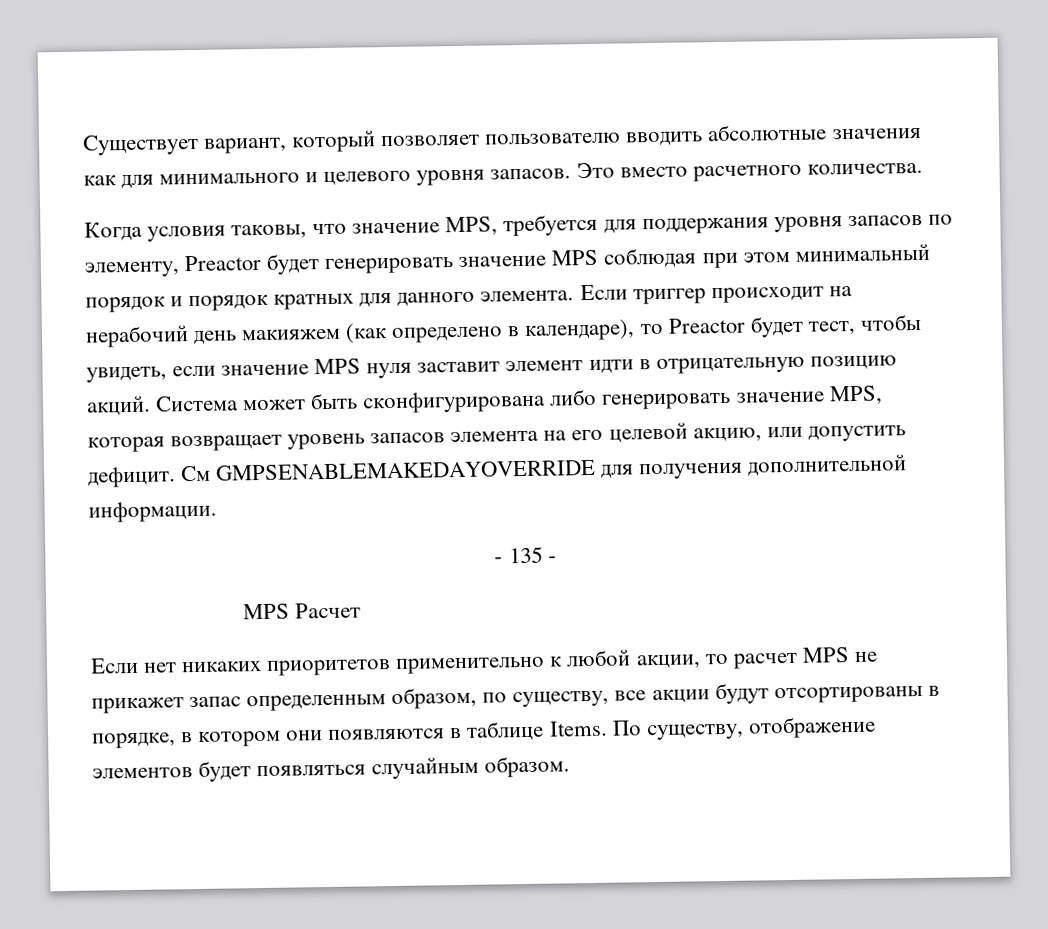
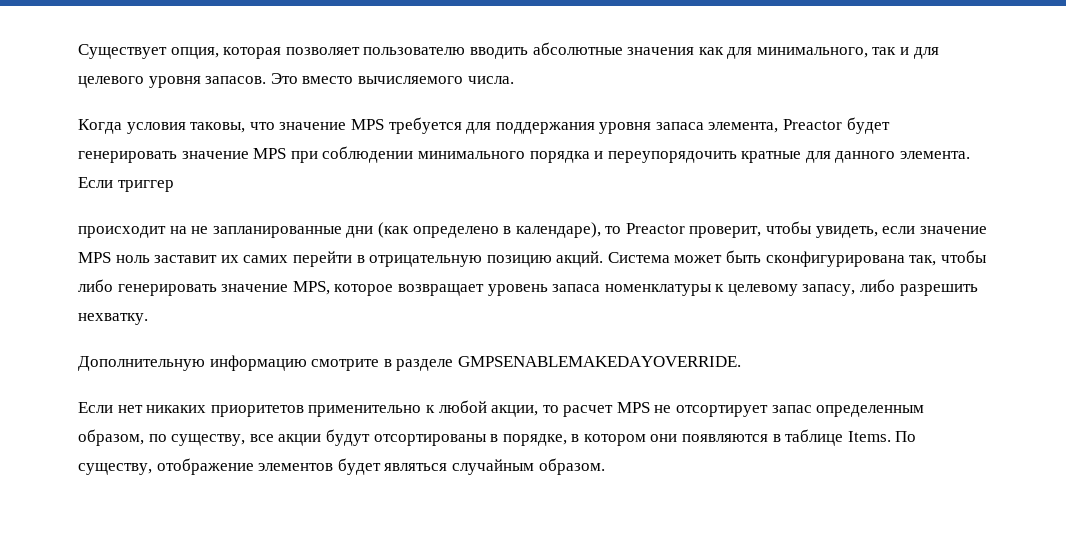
- Существует вариант, который позволяет пользователю вводить абсолютные значения как для минимального и целевого уровня запасов.
+ Существует опция, которая позволяет пользователю вводить абсолютные значения как для минимального, так и для целевого уровня запасов.
- Это вместо расчетного количества.
+ Это вместо вычисляемого числа.
- Когда условия таковы, что значение MPS, требуется для поддержания уровня запасов по элементу, Preactor будет генерировать значение MPS соблюдая при этом минимальный порядок и порядок кратных для данного элемента.
+ Когда условия таковы, что значение MPS требуется для поддержания уровня запаса элемента, Preactor будет генерировать значение MPS при соблюдении минимального порядка и переупорядочить кратные для данного элемента.
- Если триггер происходит на нерабочий день макияжем (как определено в календаре), то Preactor будет тест, чтобы увидеть, если значение MPS нуля заставит элемент идти в отрицательную позицию акций.
+ Если триггер
+ происходит на не запланированные дни (как определено в календаре), то Preactor проверит, чтобы увидеть, если значение MPS ноль заставит их самих перейти в отрицательную позицию акций.
- Система может быть сконфигурирована либо генерировать значение MPS, которая возвращает уровень запасов элемента на его целевой акцию, или допустить дефицит. См GMPSENABLEMAKEDAYOVERRIDE для получения дополнительной информации.
- - 135 -
- MPS Расчет
+ Система может быть сконфигурирована так, чтобы либо генерировать значение MPS, которое возвращает уровень запаса номенклатуры к целевому запасу, либо разрешить нехватку.
+ Дополнительную информацию смотрите в разделе GMPSENABLEMAKEDAYOVERRIDE.
- Если нет никаких приоритетов применительно к любой акции, то расчет MPS не прикажет запас определенным образом, по существу, все акции будут отсортированы в порядке, в котором они появляются в таблице Items.
+ Если нет никаких приоритетов применительно к любой акции, то расчет MPS не отсортирует запас определенным образом, по существу, все акции будут отсортированы в порядке, в котором они появляются в таблице Items.
- По существу, отображение элементов будет появляться случайным образом.
+ По существу, отображение элементов будет являться случайным образом.

